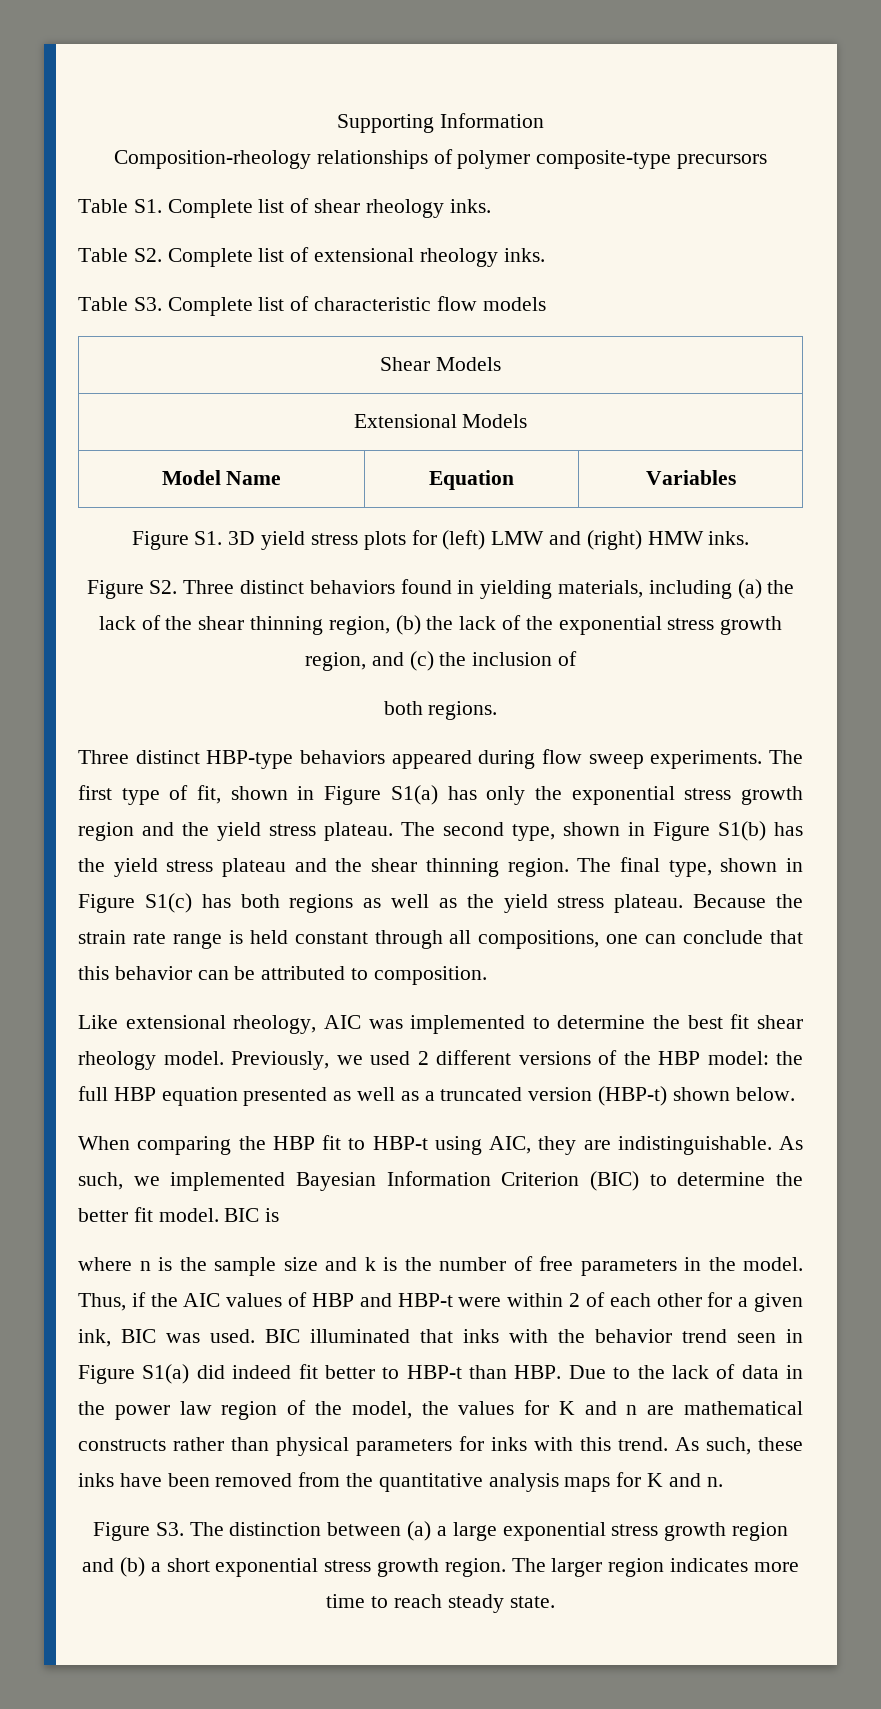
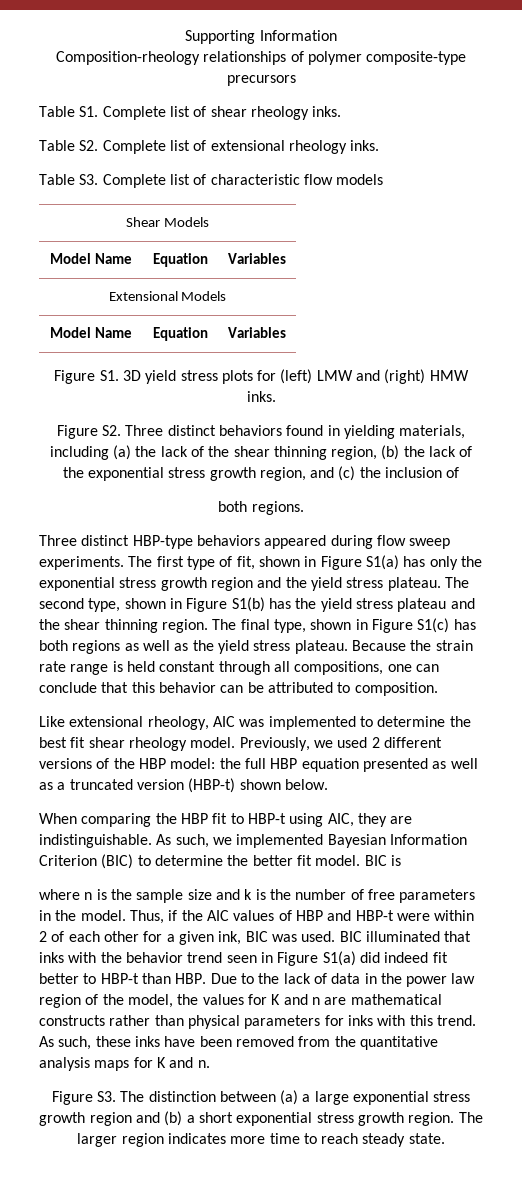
  Shear Models
+ Model Name | Equation | Variables

